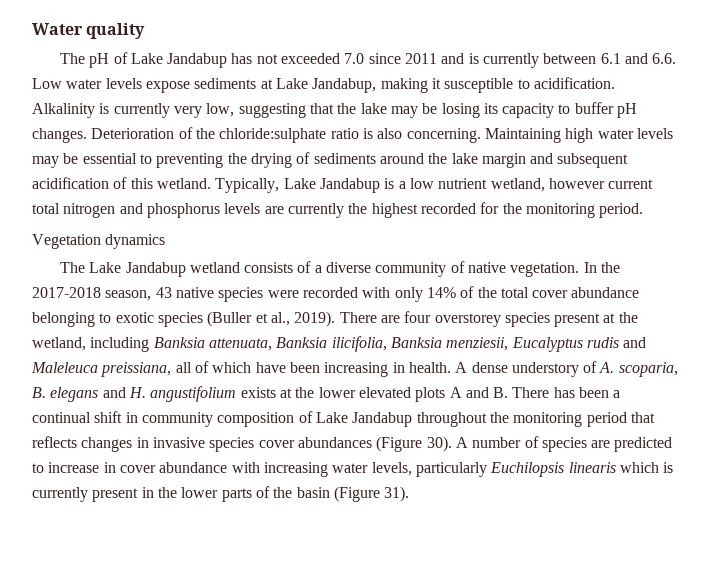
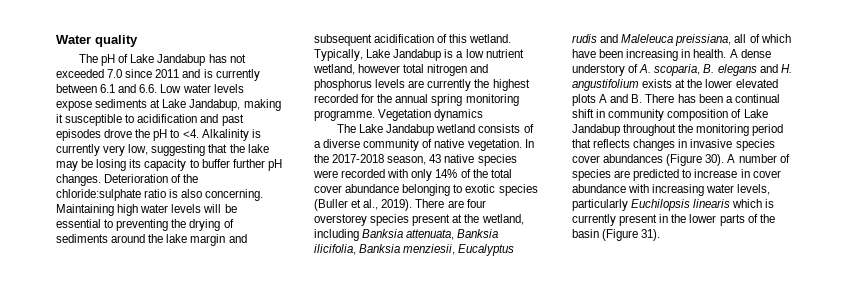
- The pH of Lake Jandabup has not exceeded 7.0 since 2011 and is currently between 6.1 and 6.6. Low water levels expose sediments at Lake Jandabup, making it susceptible to acidification.
+ The pH of Lake Jandabup has not exceeded 7.0 since 2011 and is currently between 6.1 and 6.6. Low water levels expose sediments at Lake Jandabup, making it susceptible to acidification and past episodes drove the pH to <4.
- Alkalinity is currently very low, suggesting that the lake may be losing its capacity to buffer pH changes.
+ Alkalinity is currently very low, suggesting that the lake may be losing its capacity to buffer further pH changes.
- Maintaining high water levels may be essential to preventing the drying of sediments around the lake margin and subsequent acidification of this wetland.
+ Maintaining high water levels will be essential to preventing the drying of sediments around the lake margin and subsequent acidification of this wetland.
- Typically, Lake Jandabup is a low nutrient wetland, however current total nitrogen and phosphorus levels are currently the highest recorded for the monitoring period.
- Vegetation dynamics
+ Typically, Lake Jandabup is a low nutrient wetland, however total nitrogen and phosphorus levels are currently the highest recorded for the annual spring monitoring programme. Vegetation dynamics

